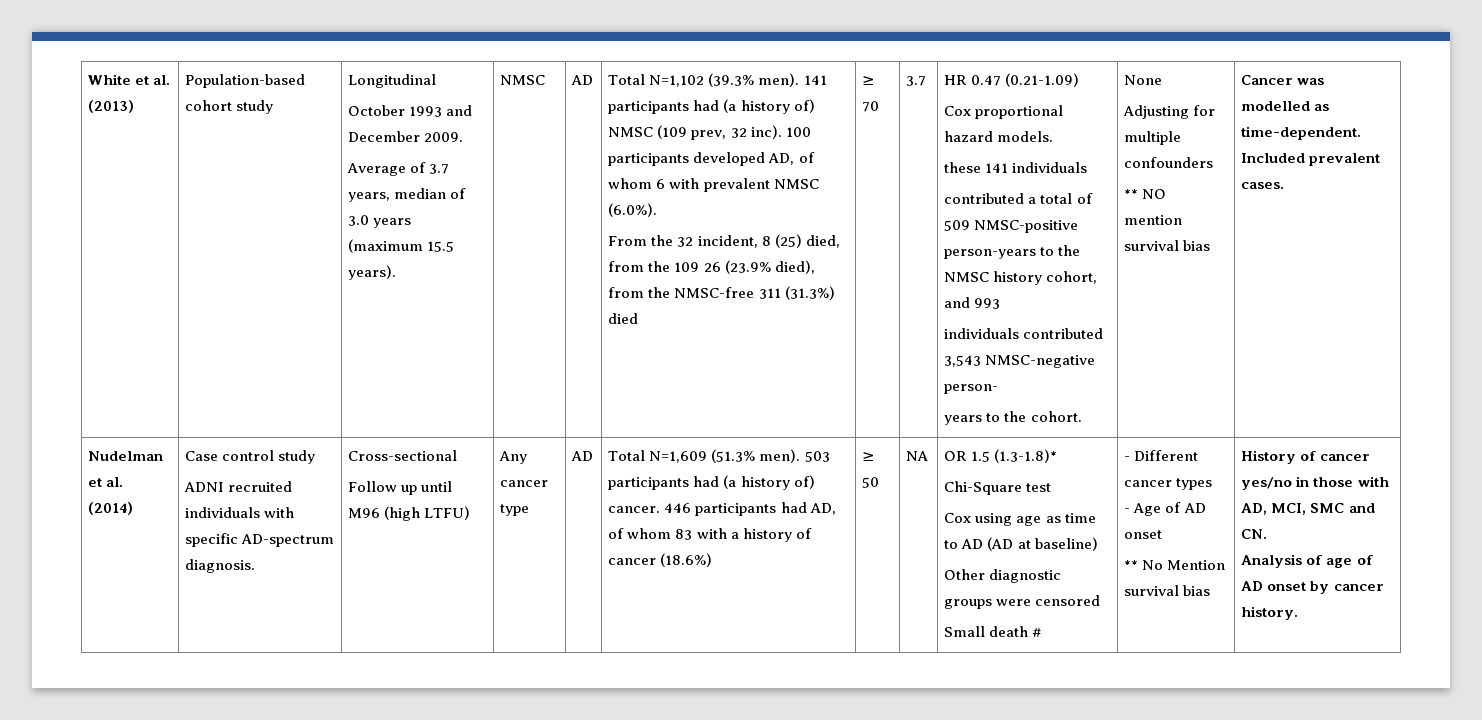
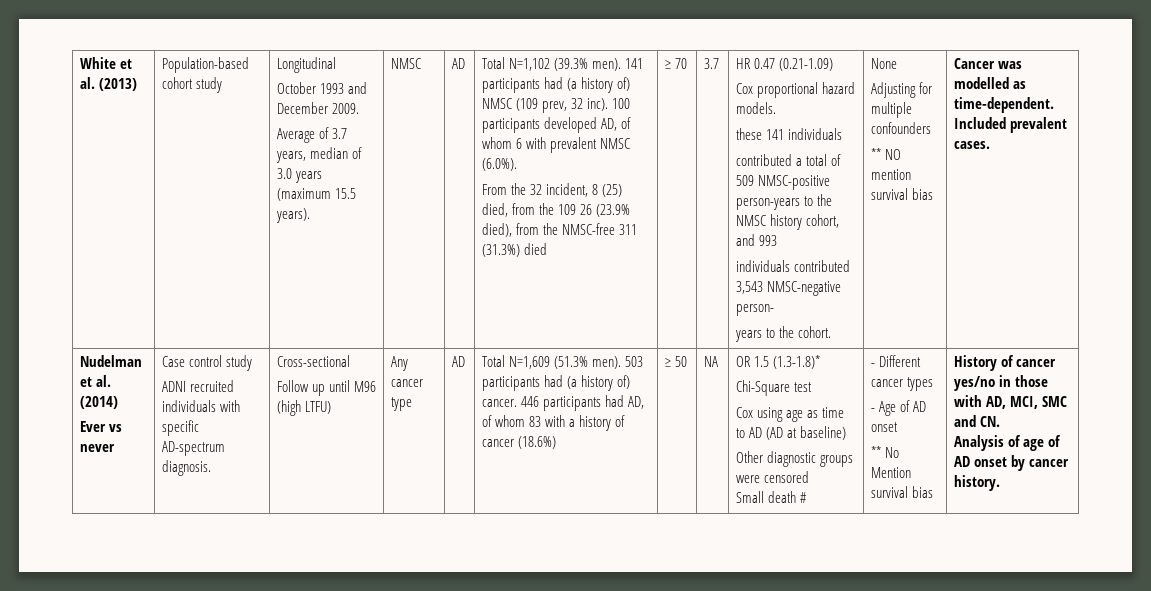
+ Ever vs never

